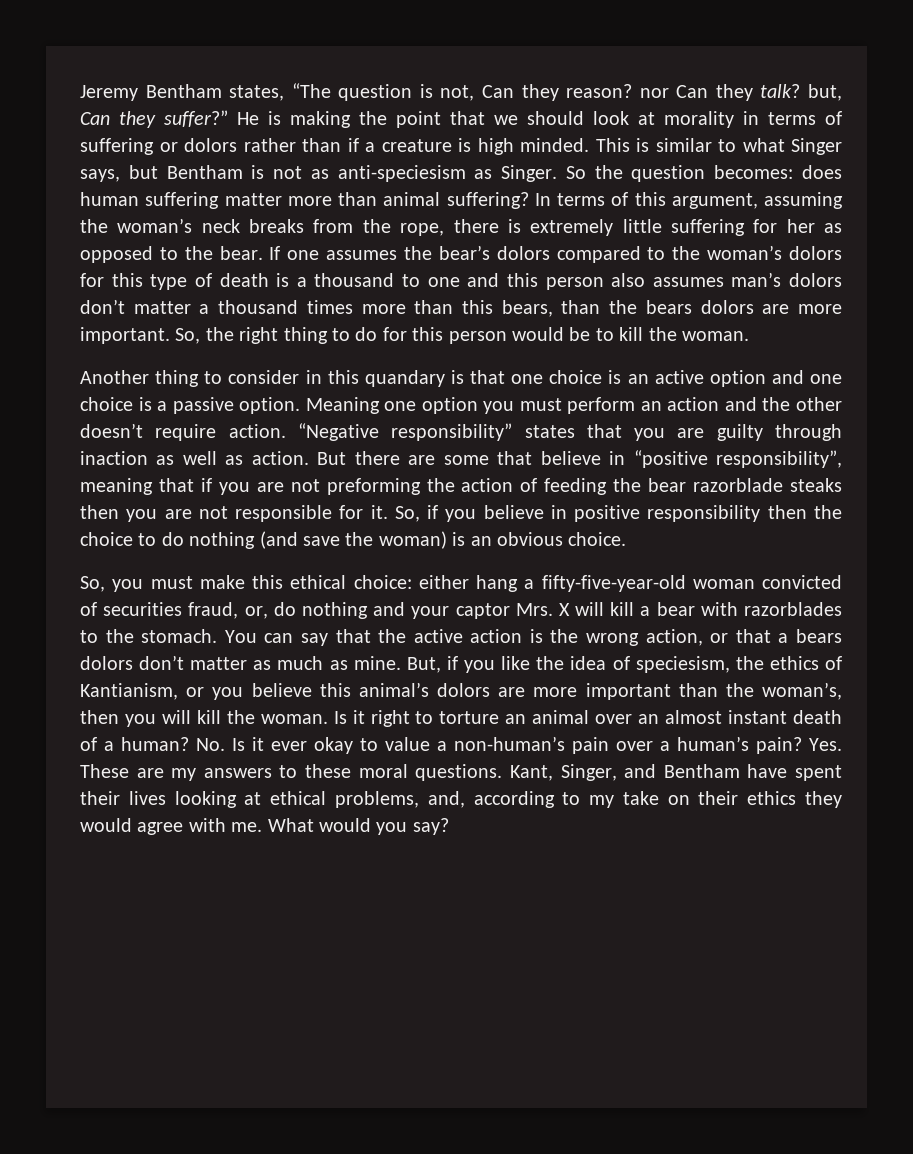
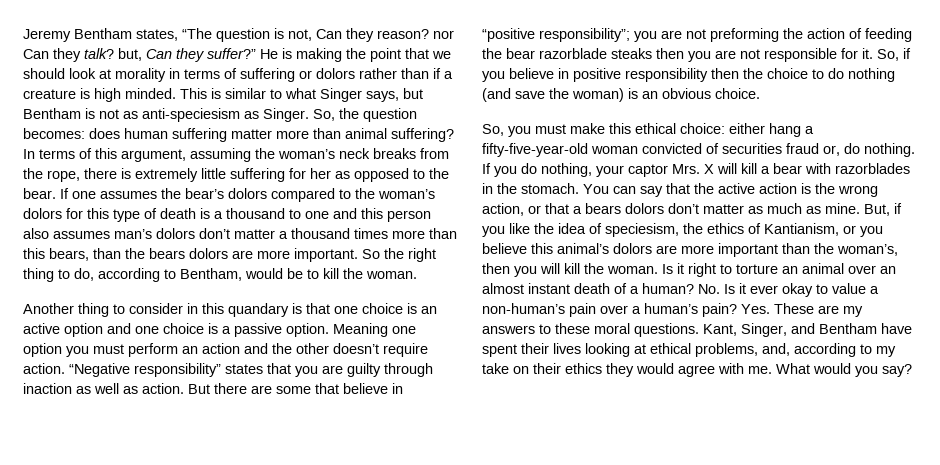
- So the question becomes: does human suffering matter more than animal suffering?
+ So, the question becomes: does human suffering matter more than animal suffering?
- So, the right thing to do for this person would be to kill the woman.
+ So the right thing to do, according to Bentham, would be to kill the woman.
- But there are some that believe in “positive responsibility”, meaning that if you are not preforming the action of feeding the bear razorblade steaks then you are not responsible for it.
+ But there are some that believe in “positive responsibility”; you are not preforming the action of feeding the bear razorblade steaks then you are not responsible for it.
- So, you must make this ethical choice: either hang a fifty-five-year-old woman convicted of securities fraud, or, do nothing and your captor Mrs. X will kill a bear with razorblades to the stomach.
+ So, you must make this ethical choice: either hang a fifty-five-year-old woman convicted of securities fraud or, do nothing. If you do nothing, your captor Mrs. X will kill a bear with razorblades in the stomach.

